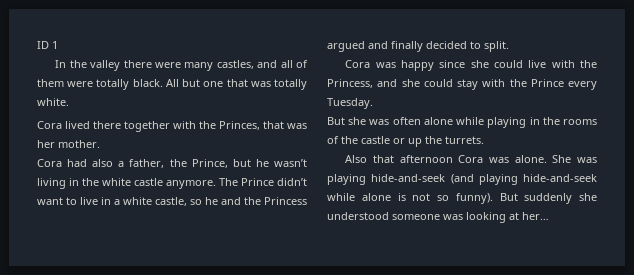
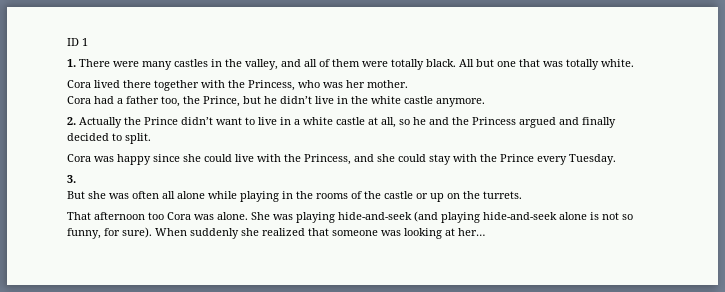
- In the valley there were many castles, and all of them were totally black.
+ 1. There were many castles in the valley, and all of them were totally black.
- Cora lived there together with the Princes, that was her mother.
+ Cora lived there together with the Princess, who was her mother.
- Cora had also a father, the Prince, but he wasn’t living in the white castle anymore. The Prince didn’t want to live in a white castle, so he and the Princess argued and finally decided to split.
+ Cora had a father too, the Prince, but he didn’t live in the white castle anymore.
+ 2. Actually the Prince didn’t want to live in a white castle at all, so he and the Princess argued and finally decided to split.
+ 3.
- But she was often alone while playing in the rooms of the castle or up the turrets.
+ But she was often all alone while playing in the rooms of the castle or up on the turrets.
- Also that afternoon Cora was alone.
+ That afternoon too Cora was alone.
- She was playing hide-and-seek (and playing hide-and-seek while alone is not so funny). But suddenly she understood someone was looking at her…
+ She was playing hide-and-seek (and playing hide-and-seek alone is not so funny, for sure). When suddenly she realized that someone was looking at her…

